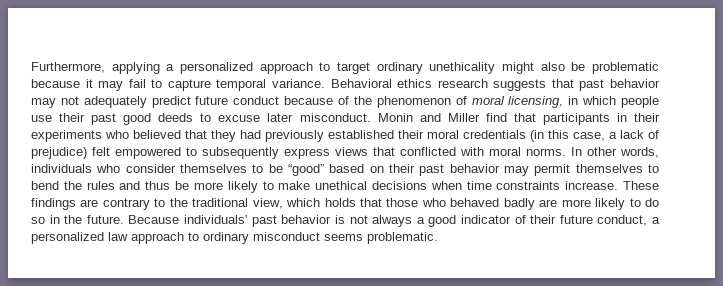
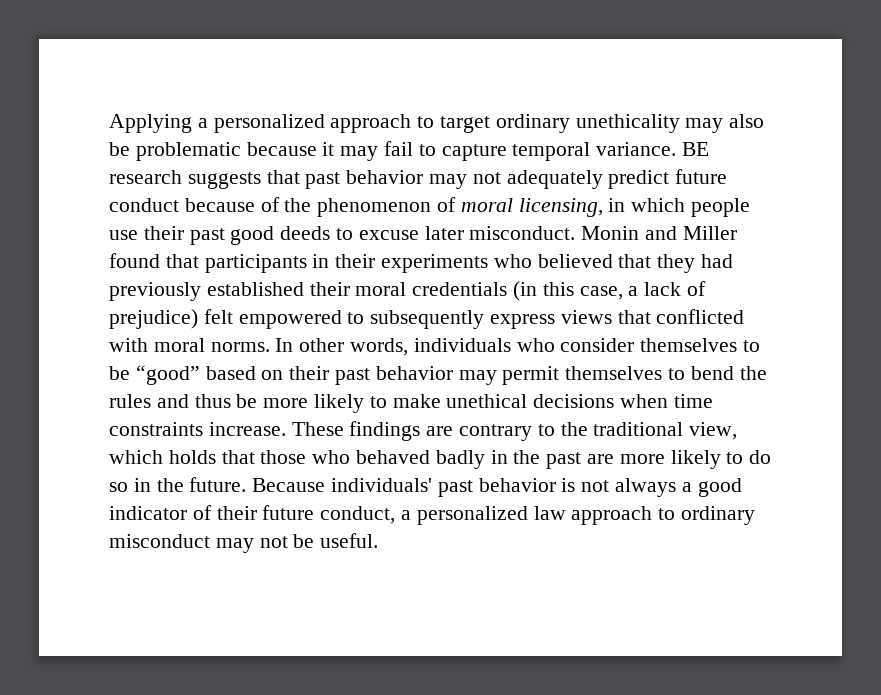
- Furthermore, applying a personalized approach to target ordinary unethicality might also be problematic because it may fail to capture temporal variance.
+ Applying a personalized approach to target ordinary unethicality may also be problematic because it may fail to capture temporal variance.
- Behavioral ethics research suggests that past behavior may not adequately predict future conduct because of the phenomenon of moral licensing, in which people use their past good deeds to excuse later misconduct.
+ BE research suggests that past behavior may not adequately predict future conduct because of the phenomenon of moral licensing, in which people use their past good deeds to excuse later misconduct.
- Monin and Miller find that participants in their experiments who believed that they had previously established their moral credentials (in this case, a lack of prejudice) felt empowered to subsequently express views that conflicted with moral norms.
+ Monin and Miller found that participants in their experiments who believed that they had previously established their moral credentials (in this case, a lack of prejudice) felt empowered to subsequently express views that conflicted with moral norms.
- These findings are contrary to the traditional view, which holds that those who behaved badly are more likely to do so in the future.
+ These findings are contrary to the traditional view, which holds that those who behaved badly in the past are more likely to do so in the future.
- Because individuals' past behavior is not always a good indicator of their future conduct, a personalized law approach to ordinary misconduct seems problematic.
+ Because individuals' past behavior is not always a good indicator of their future conduct, a personalized law approach to ordinary misconduct may not be useful.

